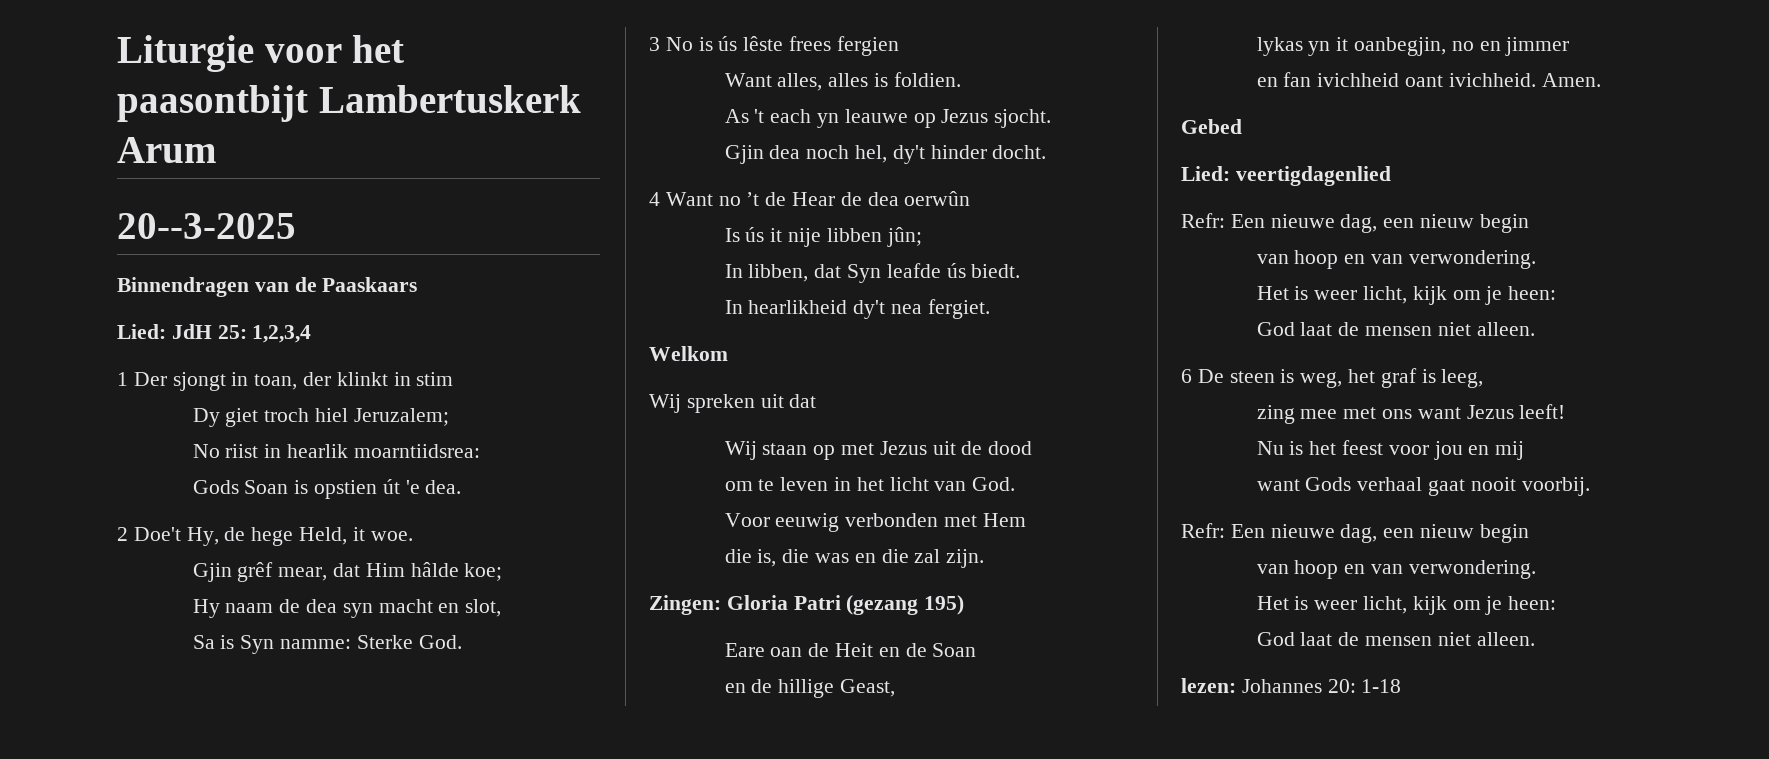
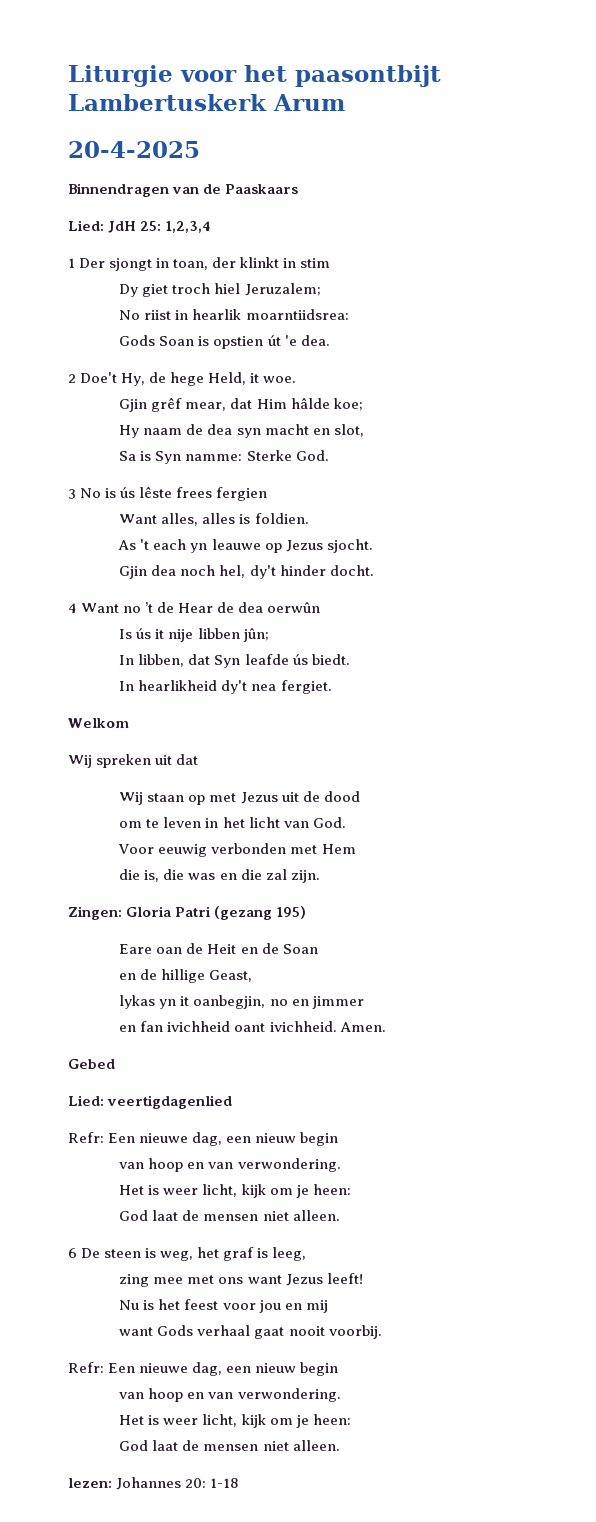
- 20--3-2025
+ 20-4-2025

